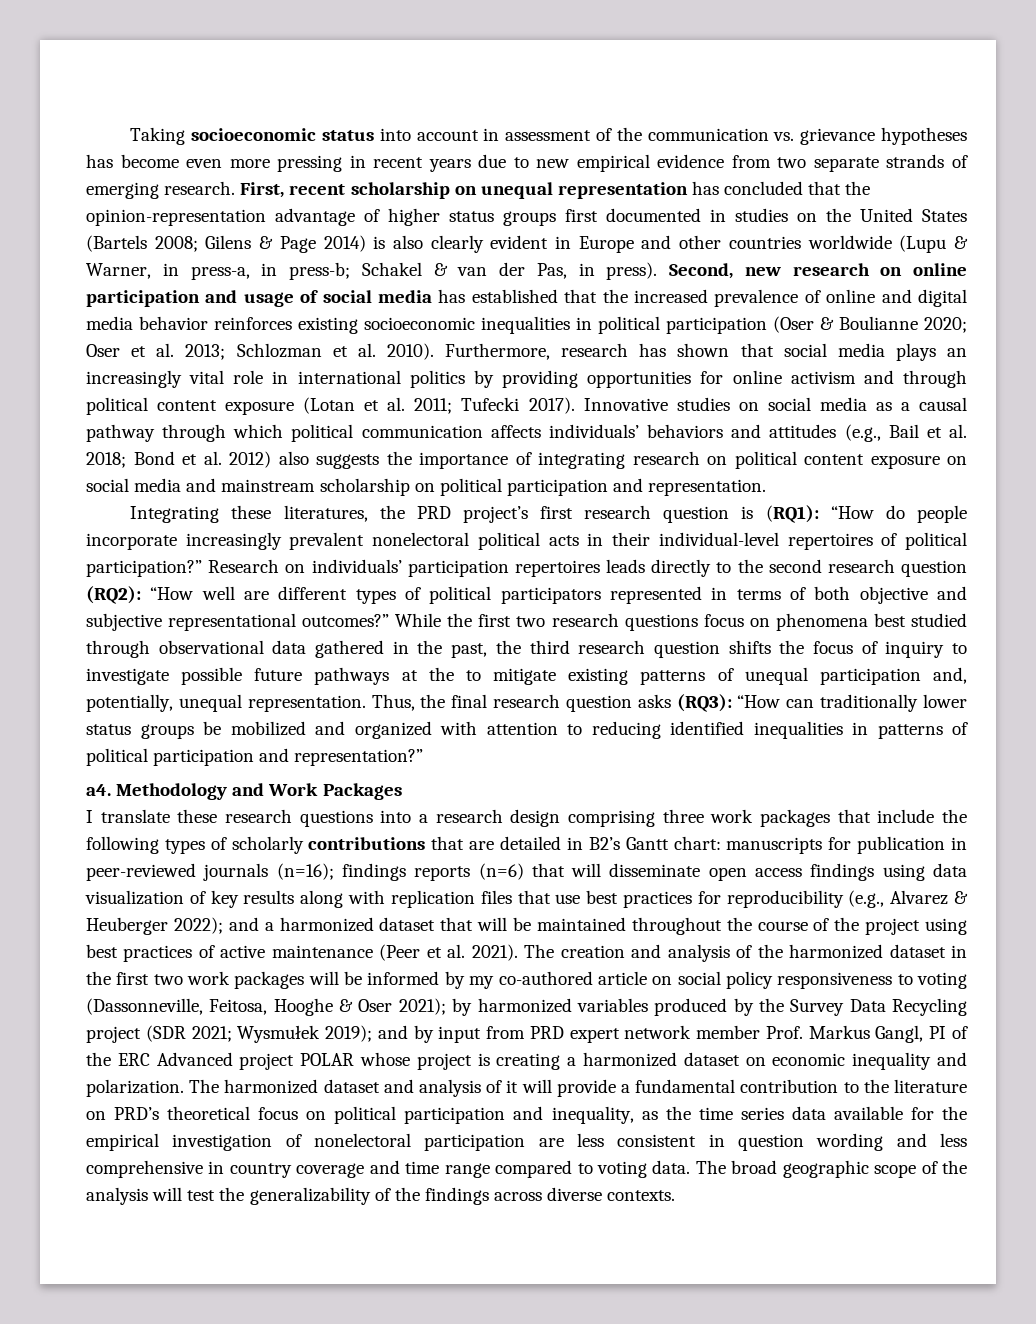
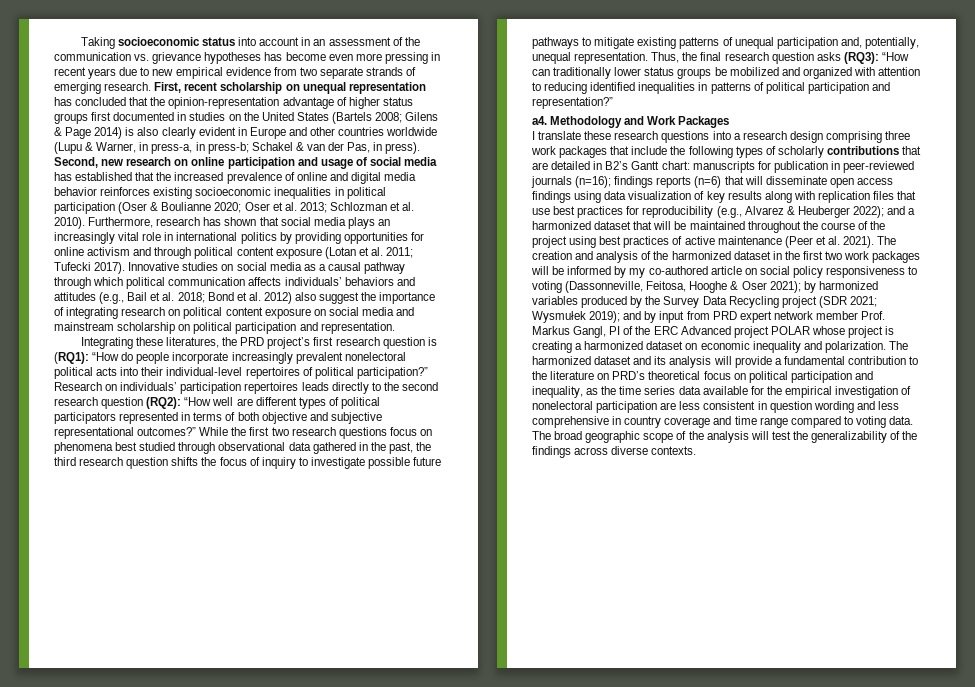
- Taking socioeconomic status into account in assessment of the communication vs. grievance hypotheses has become even more pressing in recent years due to new empirical evidence from two separate strands of emerging research.
+ Taking socioeconomic status into account in an assessment of the communication vs. grievance hypotheses has become even more pressing in recent years due to new empirical evidence from two separate strands of emerging research.
- Innovative studies on social media as a causal pathway through which political communication affects individuals’ behaviors and attitudes (e.g., Bail et al. 2018; Bond et al. 2012) also suggests the importance of integrating research on political content exposure on social media and mainstream scholarship on political participation and representation.
+ Innovative studies on social media as a causal pathway through which political communication affects individuals’ behaviors and attitudes (e.g., Bail et al. 2018; Bond et al. 2012) also suggest the importance of integrating research on political content exposure on social media and mainstream scholarship on political participation and representation.
- Integrating these literatures, the PRD project’s first research question is (RQ1): “How do people incorporate increasingly prevalent nonelectoral political acts in their individual-level repertoires of political participation?”
+ Integrating these literatures, the PRD project’s first research question is (RQ1): “How do people incorporate increasingly prevalent nonelectoral political acts into their individual-level repertoires of political participation?”
- While the first two research questions focus on phenomena best studied through observational data gathered in the past, the third research question shifts the focus of inquiry to investigate possible future pathways at the to mitigate existing patterns of unequal participation and, potentially, unequal representation.
+ While the first two research questions focus on phenomena best studied through observational data gathered in the past, the third research question shifts the focus of inquiry to investigate possible future pathways to mitigate existing patterns of unequal participation and, potentially, unequal representation.
- The harmonized dataset and analysis of it will provide a fundamental contribution to the literature on PRD’s theoretical focus on political participation and inequality, as the time series data available for the empirical investigation of nonelectoral participation are less consistent in question wording and less comprehensive in country coverage and time range compared to voting data.
+ The harmonized dataset and its analysis will provide a fundamental contribution to the literature on PRD’s theoretical focus on political participation and inequality, as the time series data available for the empirical investigation of nonelectoral participation are less consistent in question wording and less comprehensive in country coverage and time range compared to voting data.

